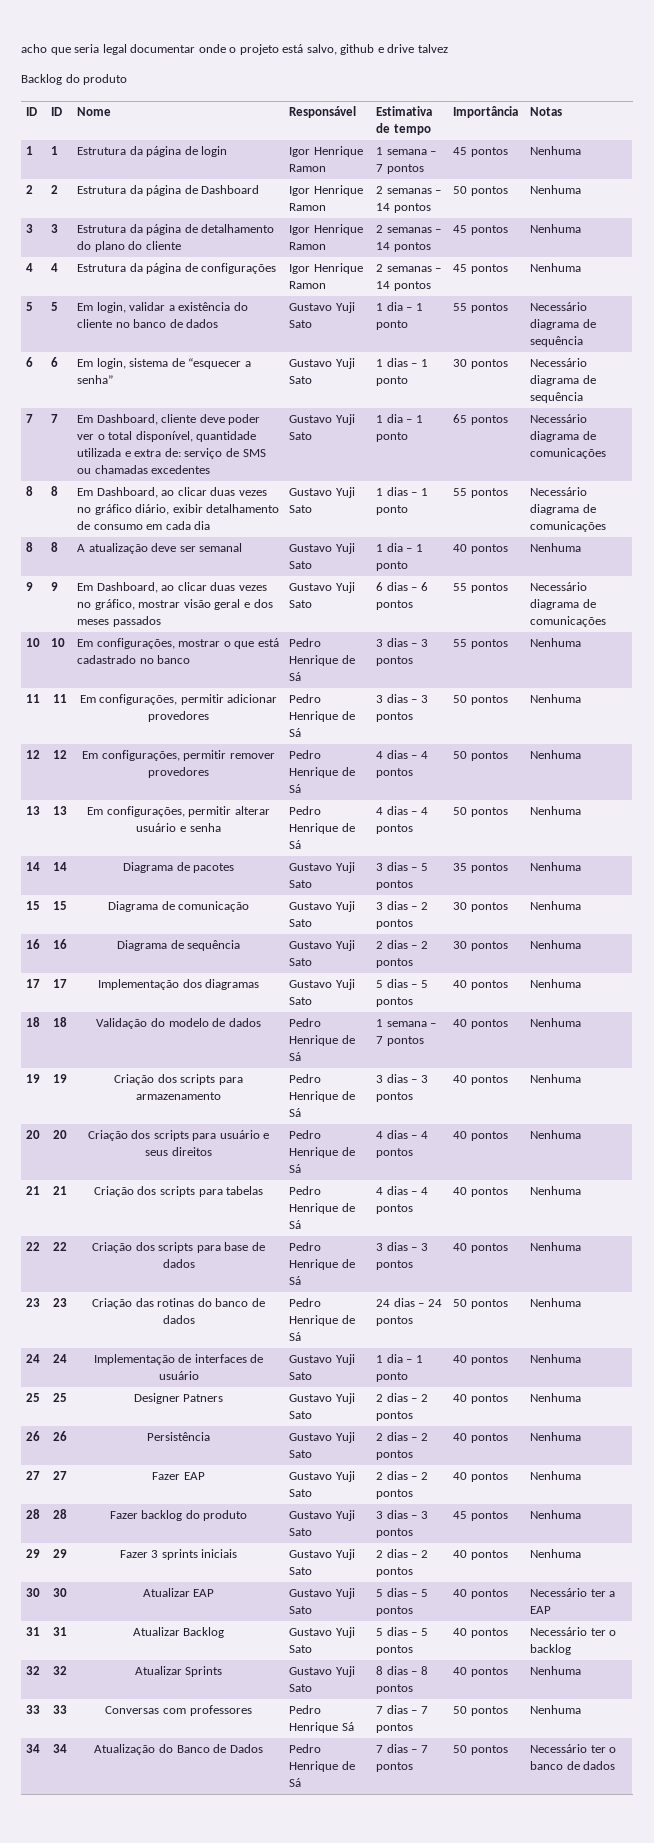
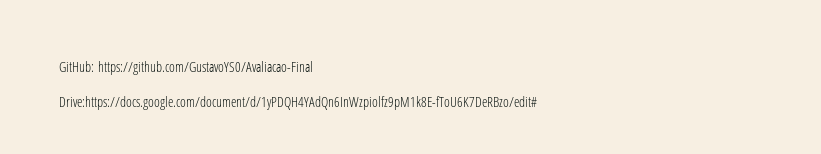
- acho que seria legal documentar onde o projeto está salvo, github e drive talvez
- Backlog do produto
- ID | ID | Nome | Responsável | Estimativa de tempo | Importância | Notas
- 1 | 1 | Estrutura da página de login | Igor Henrique Ramon | 1 semana – 7 pontos | 45 pontos | Nenhuma
- 2 | 2 | Estrutura da página de Dashboard | Igor Henrique Ramon | 2 semanas – 14 pontos | 50 pontos | Nenhuma
- 3 | 3 | Estrutura da página de detalhamento do plano do cliente | Igor Henrique Ramon | 2 semanas – 14 pontos | 45 pontos | Nenhuma
- 4 | 4 | Estrutura da página de configurações | Igor Henrique Ramon | 2 semanas – 14 pontos | 45 pontos | Nenhuma
- 5 | 5 | Em login, validar a existência do cliente no banco de dados | Gustavo Yuji Sato | 1 dia – 1 ponto | 55 pontos | Necessário diagrama de sequência
- 6 | 6 | Em login, sistema de “esquecer a senha” | Gustavo Yuji Sato | 1 dias – 1 ponto | 30 pontos | Necessário diagrama de sequência
- 7 | 7 | Em Dashboard, cliente deve poder ver o total disponível, quantidade utilizada e extra de: serviço de SMS ou chamadas excedentes | Gustavo Yuji Sato | 1 dia – 1 ponto | 65 pontos | Necessário diagrama de comunicações
- 8 | 8 | Em Dashboard, ao clicar duas vezes no gráfico diário, exibir detalhamento de consumo em cada dia | Gustavo Yuji Sato | 1 dias – 1 ponto | 55 pontos | Necessário diagrama de comunicações
- 8 | 8 | A atualização deve ser semanal | Gustavo Yuji Sato | 1 dia – 1 ponto | 40 pontos | Nenhuma
- 9 | 9 | Em Dashboard, ao clicar duas vezes no gráfico, mostrar visão geral e dos meses passados | Gustavo Yuji Sato | 6 dias – 6 pontos | 55 pontos | Necessário diagrama de comunicações
- 10 | 10 | Em configurações, mostrar o que está cadastrado no banco | Pedro Henrique de Sá | 3 dias – 3 pontos | 55 pontos | Nenhuma
- 11 | 11 | Em configurações, permitir adicionar provedores | Pedro Henrique de Sá | 3 dias – 3 pontos | 50 pontos | Nenhuma
- 12 | 12 | Em configurações, permitir remover provedores | Pedro Henrique de Sá | 4 dias – 4 pontos | 50 pontos | Nenhuma
- 13 | 13 | Em configurações, permitir alterar usuário e senha | Pedro Henrique de Sá | 4 dias – 4 pontos | 50 pontos | Nenhuma
- 14 | 14 | Diagrama de pacotes | Gustavo Yuji Sato | 3 dias – 5 pontos | 35 pontos | Nenhuma
- 15 | 15 | Diagrama de comunicação | Gustavo Yuji Sato | 3 dias – 2 pontos | 30 pontos | Nenhuma
- 16 | 16 | Diagrama de sequência | Gustavo Yuji Sato | 2 dias – 2 pontos | 30 pontos | Nenhuma
- 17 | 17 | Implementação dos diagramas | Gustavo Yuji Sato | 5 dias – 5 pontos | 40 pontos | Nenhuma
- 18 | 18 | Validação do modelo de dados | Pedro Henrique de Sá | 1 semana – 7 pontos | 40 pontos | Nenhuma
- 19 | 19 | Criação dos scripts para armazenamento | Pedro Henrique de Sá | 3 dias – 3 pontos | 40 pontos | Nenhuma
- 20 | 20 | Criação dos scripts para usuário e seus direitos | Pedro Henrique de Sá | 4 dias – 4 pontos | 40 pontos | Nenhuma
- 21 | 21 | Criação dos scripts para tabelas | Pedro Henrique de Sá | 4 dias – 4 pontos | 40 pontos | Nenhuma
- 22 | 22 | Criação dos scripts para base de dados | Pedro Henrique de Sá | 3 dias – 3 pontos | 40 pontos | Nenhuma
- 23 | 23 | Criação das rotinas do banco de dados | Pedro Henrique de Sá | 24 dias – 24 pontos | 50 pontos | Nenhuma
- 24 | 24 | Implementação de interfaces de usuário | Gustavo Yuji Sato | 1 dia – 1 ponto | 40 pontos | Nenhuma
- 25 | 25 | Designer Patners | Gustavo Yuji Sato | 2 dias – 2 pontos | 40 pontos | Nenhuma
- 26 | 26 | Persistência | Gustavo Yuji Sato | 2 dias – 2 pontos | 40 pontos | Nenhuma
- 27 | 27 | Fazer EAP | Gustavo Yuji Sato | 2 dias – 2 pontos | 40 pontos | Nenhuma
- 28 | 28 | Fazer backlog do produto | Gustavo Yuji Sato | 3 dias – 3 pontos | 45 pontos | Nenhuma
- 29 | 29 | Fazer 3 sprints iniciais | Gustavo Yuji Sato | 2 dias – 2 pontos | 40 pontos | Nenhuma
- 30 | 30 | Atualizar EAP | Gustavo Yuji Sato | 5 dias – 5 pontos | 40 pontos | Necessário ter a EAP
- 31 | 31 | Atualizar Backlog | Gustavo Yuji Sato | 5 dias – 5 pontos | 40 pontos | Necessário ter o backlog
- 32 | 32 | Atualizar Sprints | Gustavo Yuji Sato | 8 dias – 8 pontos | 40 pontos | Nenhuma
- 33 | 33 | Conversas com professores | Pedro Henrique Sá | 7 dias – 7 pontos | 50 pontos | Nenhuma
- 34 | 34 | Atualização do Banco de Dados | Pedro Henrique de Sá | 7 dias – 7 pontos | 50 pontos | Necessário ter o banco de dados
+ GitHub: https://github.com/GustavoYS0/Avaliacao-Final
+ Drive:https://docs.google.com/document/d/1yPDQH4YAdQn6InWzpiolfz9pM1k8E-fToU6K7DeRBzo/edit#

